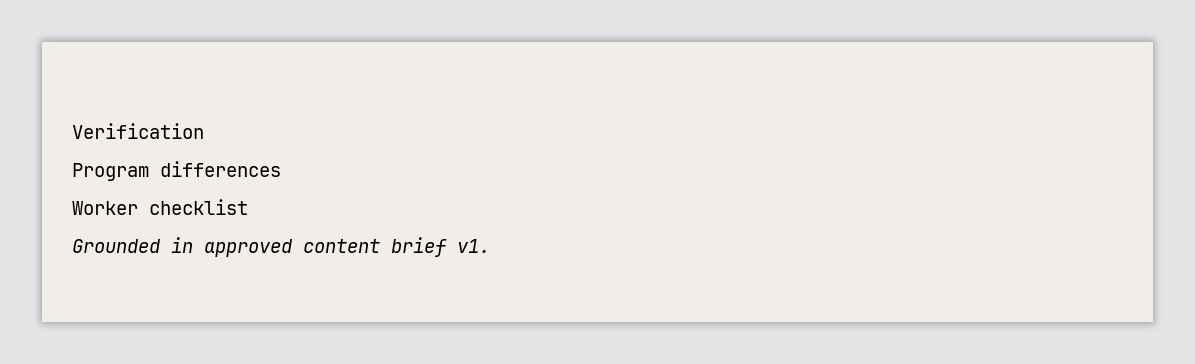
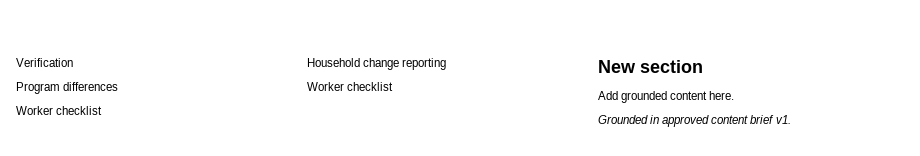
+ Household change reporting
+ Worker checklist
+ New section
+ Add grounded content here.

